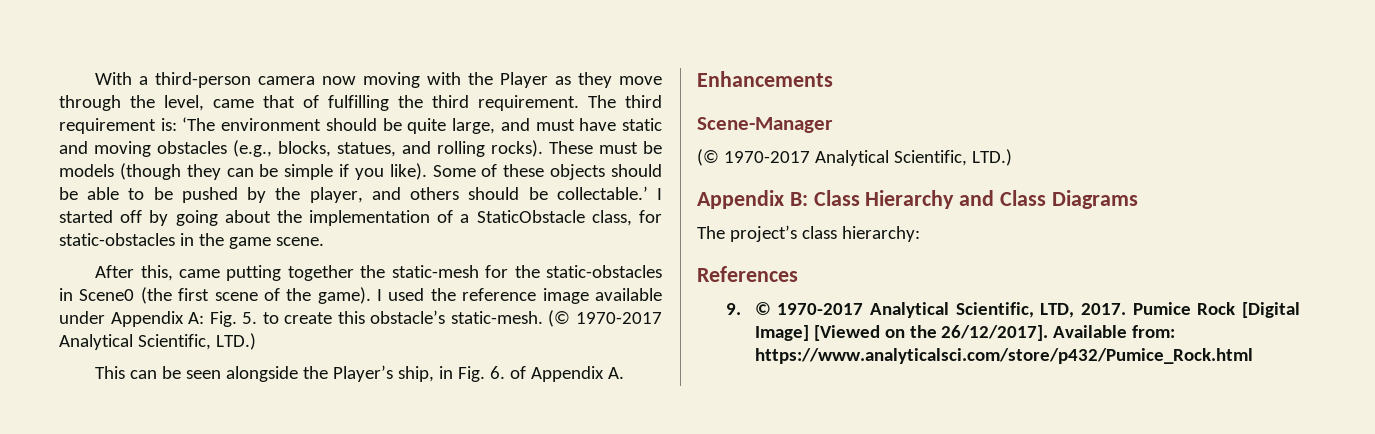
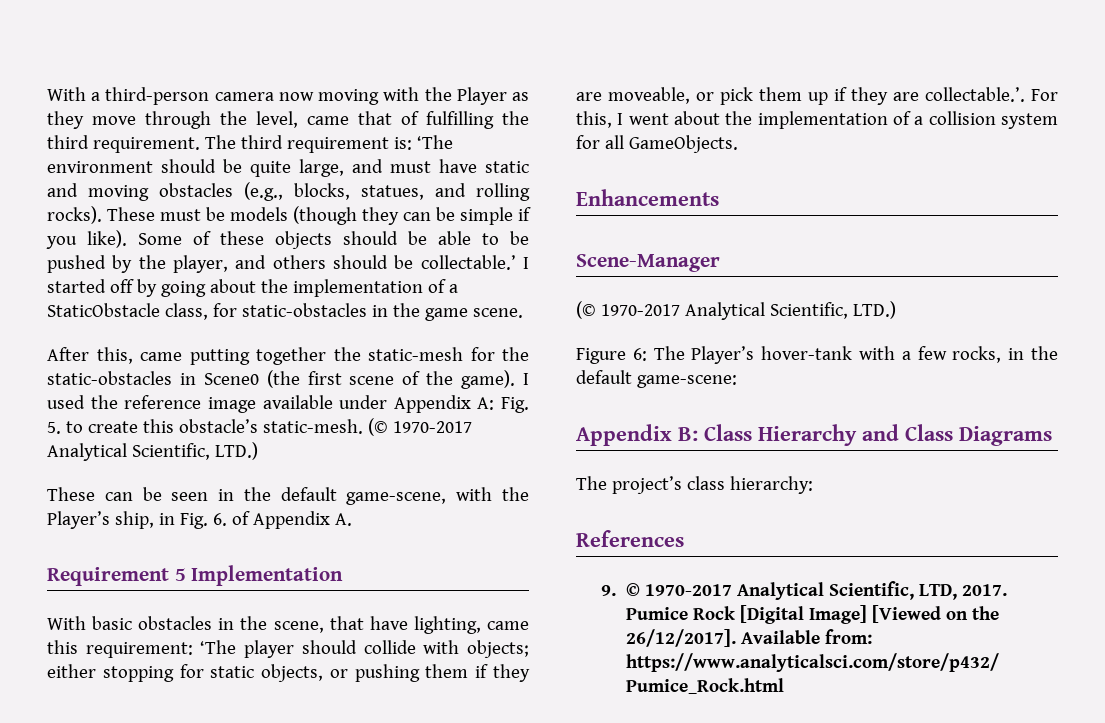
- This can be seen alongside the Player’s ship, in Fig. 6. of Appendix A.
+ These can be seen in the default game-scene, with the Player’s ship, in Fig. 6. of Appendix A.
+ Requirement 5 Implementation
+ With basic obstacles in the scene, that have lighting, came this requirement: ‘The player should collide with objects; either stopping for static objects, or pushing them if they are moveable, or pick them up if they are collectable.’. For this, I went about the implementation of a collision system for all GameObjects.
+ Figure 6: The Player’s hover-tank with a few rocks, in the default game-scene:

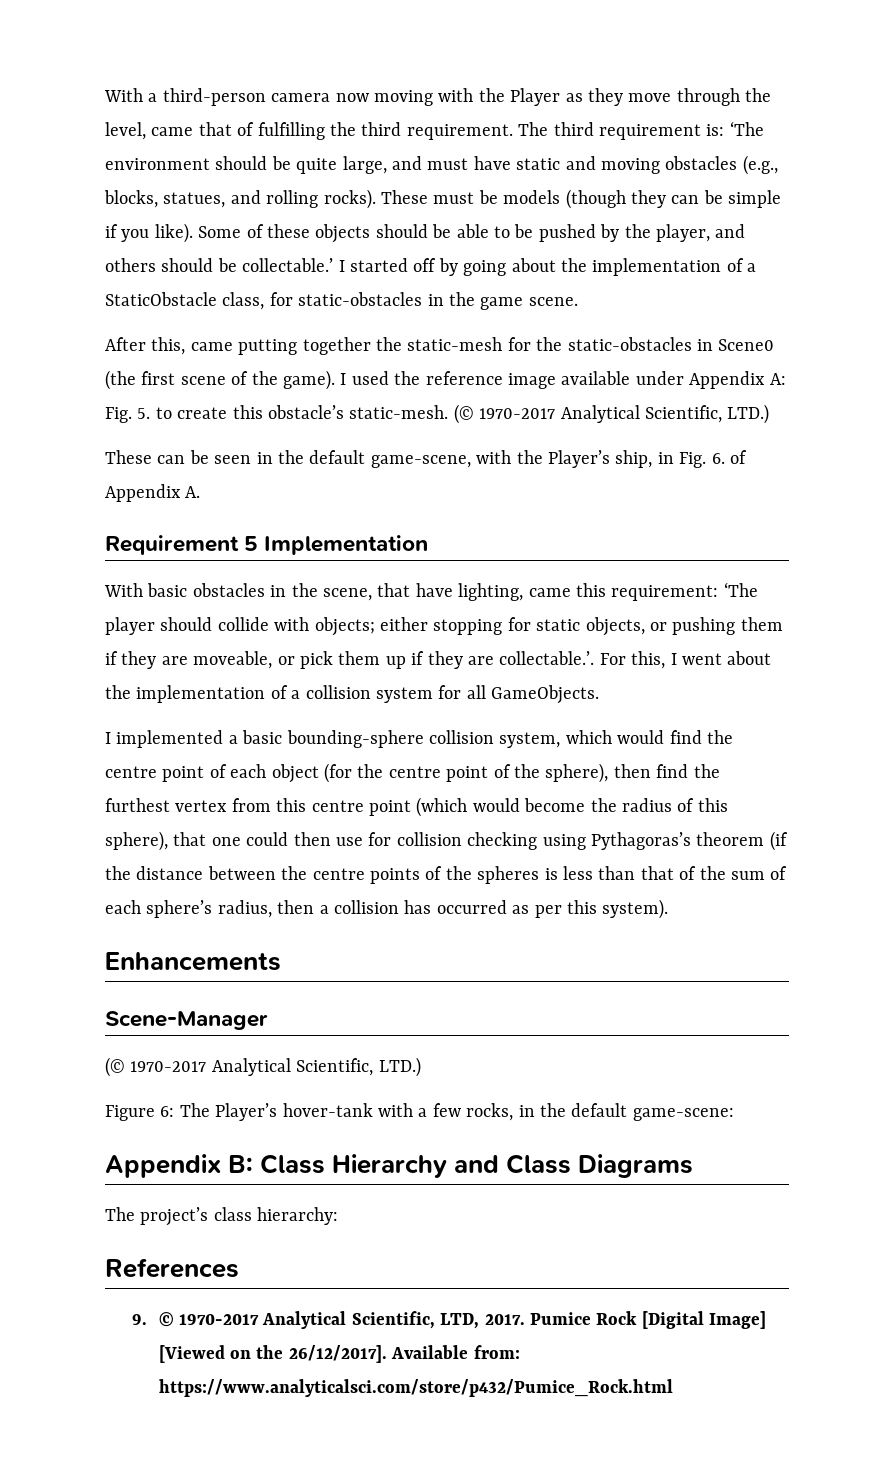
+ I implemented a basic bounding-sphere collision system, which would find the centre point of each object (for the centre point of the sphere), then find the furthest vertex from this centre point (which would become the radius of this sphere), that one could then use for collision checking using Pythagoras’s theorem (if the distance between the centre points of the spheres is less than that of the sum of each sphere’s radius, then a collision has occurred as per this system).

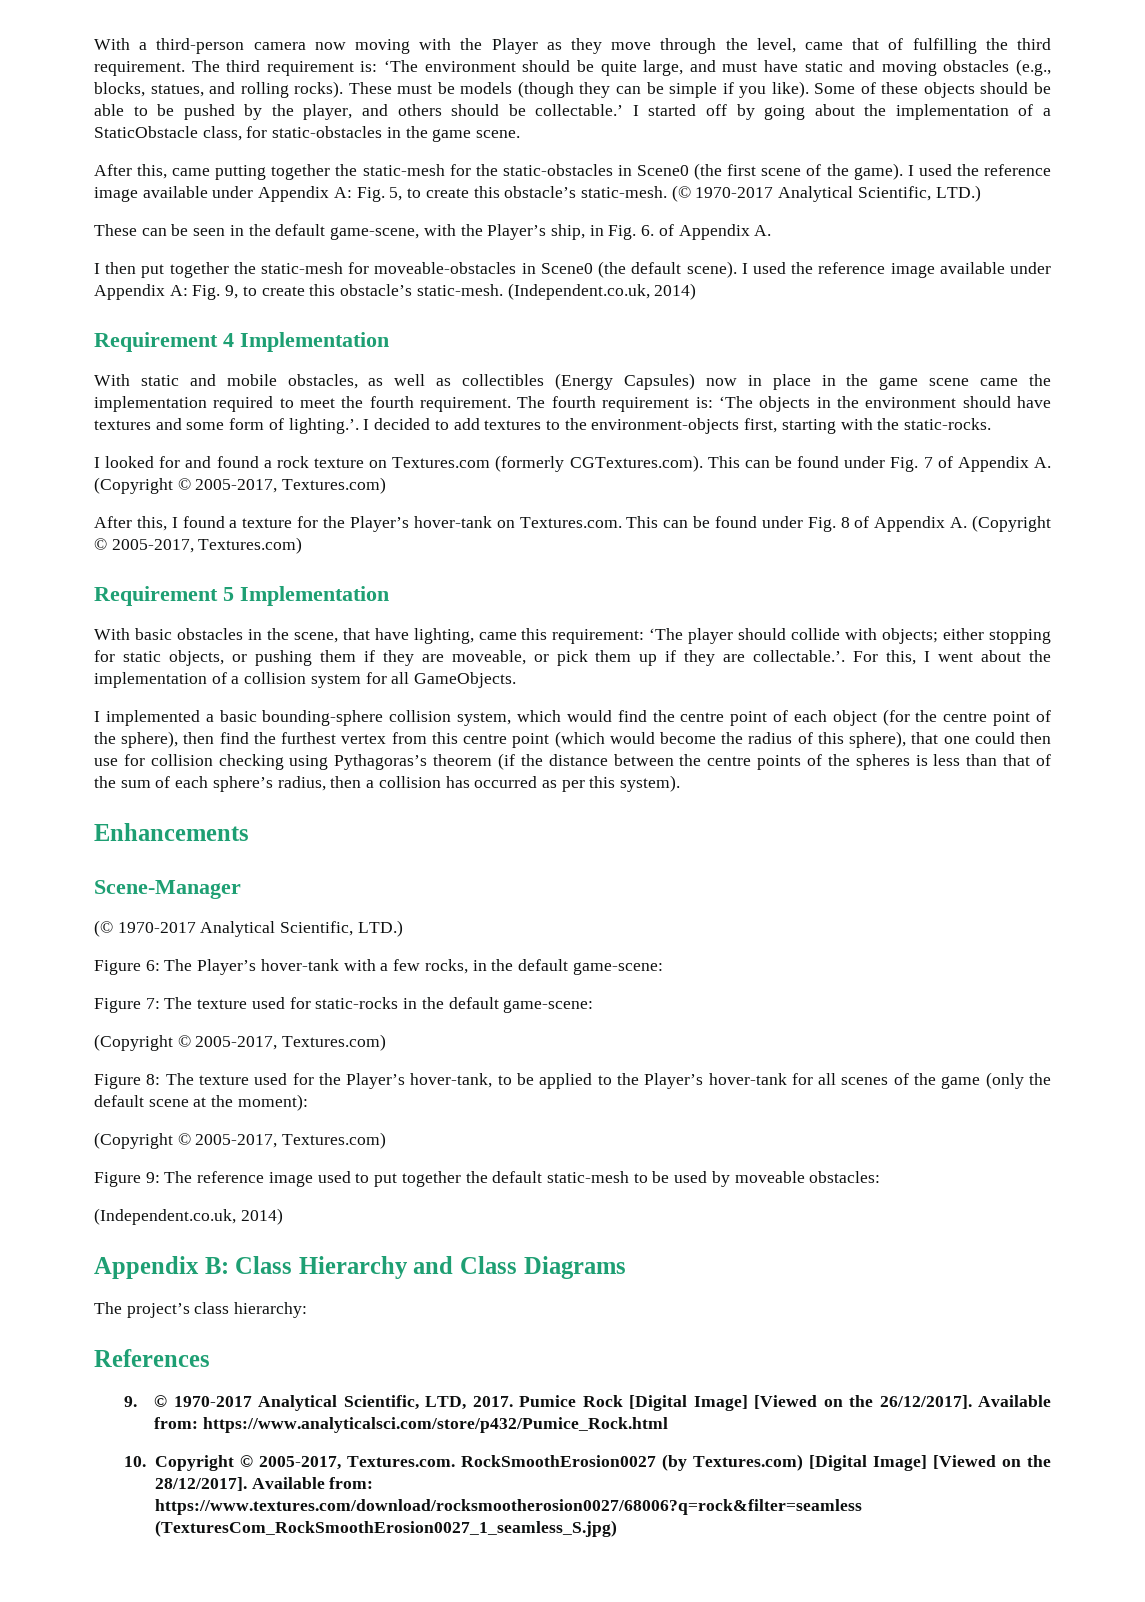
- I used the reference image available under Appendix A: Fig. 5. to create this obstacle’s static-mesh.
+ I used the reference image available under Appendix A: Fig. 5, to create this obstacle’s static-mesh.
+ I then put together the static-mesh for moveable-obstacles in Scene0 (the default scene). I used the reference image available under Appendix A: Fig. 9, to create this obstacle’s static-mesh. (Independent.co.uk, 2014)
+ Requirement 4 Implementation
+ With static and mobile obstacles, as well as collectibles (Energy Capsules) now in place in the game scene came the implementation required to meet the fourth requirement. The fourth requirement is: ‘The objects in the environment should have textures and some form of lighting.’. I decided to add textures to the environment-objects first, starting with the static-rocks.
+ I looked for and found a rock texture on Textures.com (formerly CGTextures.com). This can be found under Fig. 7 of Appendix A. (Copyright © 2005-2017, Textures.com)
+ After this, I found a texture for the Player’s hover-tank on Textures.com. This can be found under Fig. 8 of Appendix A. (Copyright © 2005-2017, Textures.com)
+ Figure 7: The texture used for static-rocks in the default game-scene:
+ (Copyright © 2005-2017, Textures.com)
+ Figure 8: The texture used for the Player’s hover-tank, to be applied to the Player’s hover-tank for all scenes of the game (only the default scene at the moment):
+ (Copyright © 2005-2017, Textures.com)
+ Figure 9: The reference image used to put together the default static-mesh to be used by moveable obstacles:
+ (Independent.co.uk, 2014)
+ 10. Copyright © 2005-2017, Textures.com. RockSmoothErosion0027 (by Textures.com) [Digital Image] [Viewed on the 28/12/2017]. Available from: https://www.textures.com/download/rocksmootherosion0027/68006?q=rock&filter=seamless (TexturesCom_RockSmoothErosion0027_1_seamless_S.jpg)

